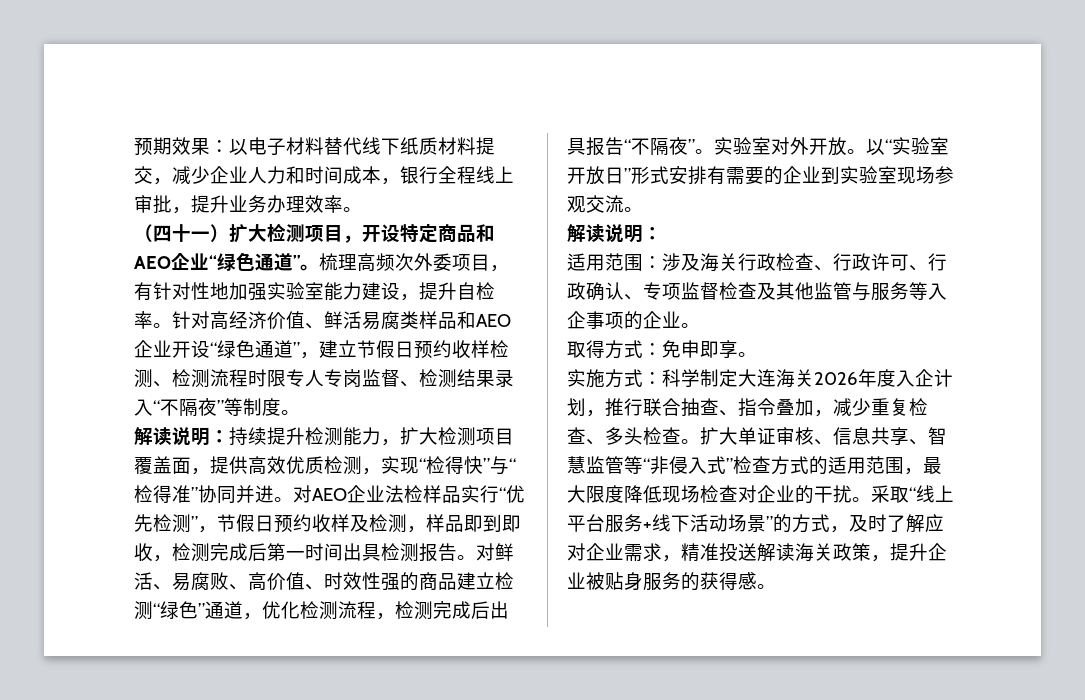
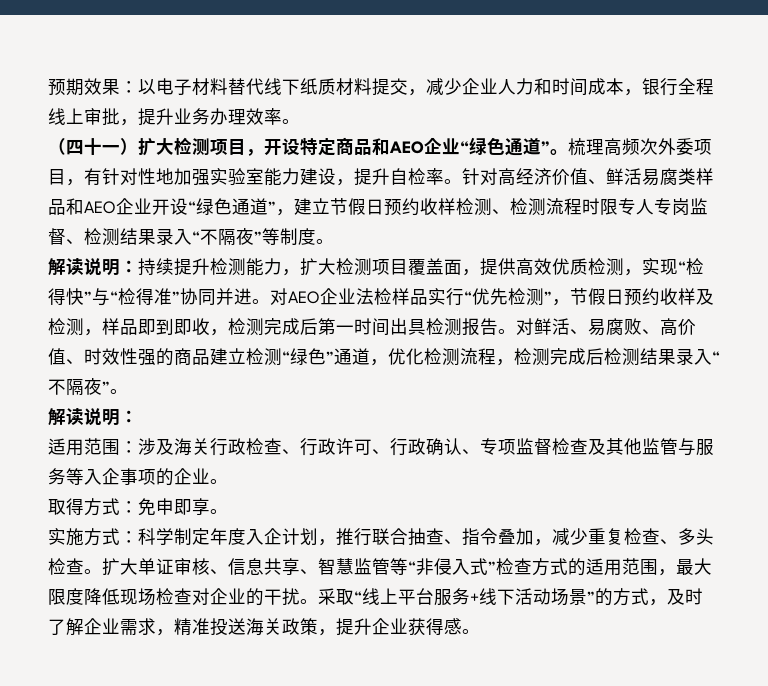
- 对鲜活、易腐败、高价值、时效性强的商品建立检测“绿色”通道，优化检测流程，检测完成后出具报告“不隔夜”。实验室对外开放。以“实验室开放日”形式安排有需要的企业到实验室现场参观交流。
+ 对鲜活、易腐败、高价值、时效性强的商品建立检测“绿色”通道，优化检测流程，检测完成后检测结果录入“不隔夜”。
- 实施方式：科学制定大连海关2026年度入企计划，推行联合抽查、指令叠加，减少重复检查、多头检查。
+ 实施方式：科学制定年度入企计划，推行联合抽查、指令叠加，减少重复检查、多头检查。
- 采取“线上平台服务+线下活动场景”的方式，及时了解应对企业需求，精准投送解读海关政策，提升企业被贴身服务的获得感。
+ 采取“线上平台服务+线下活动场景”的方式，及时了解企业需求，精准投送海关政策，提升企业获得感。

